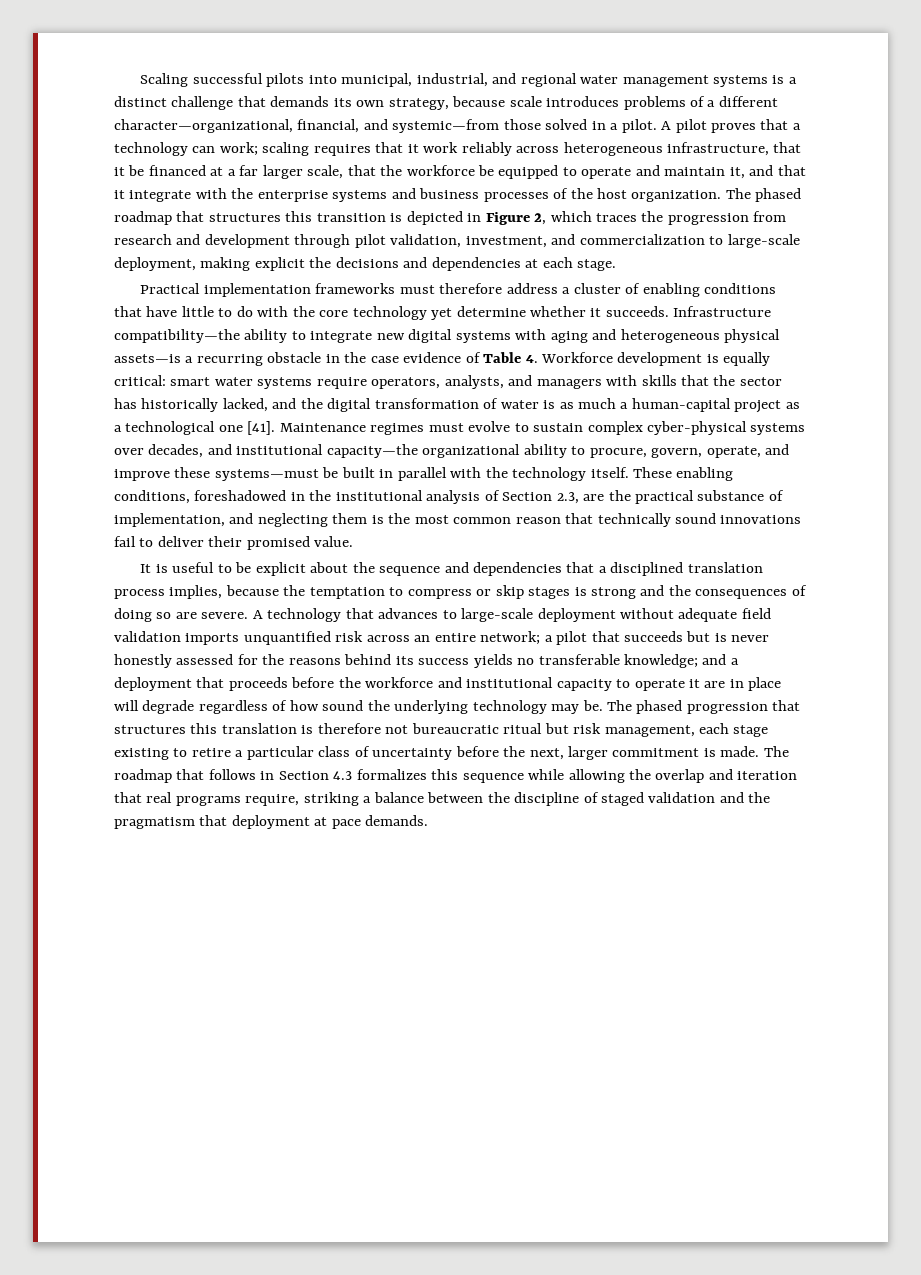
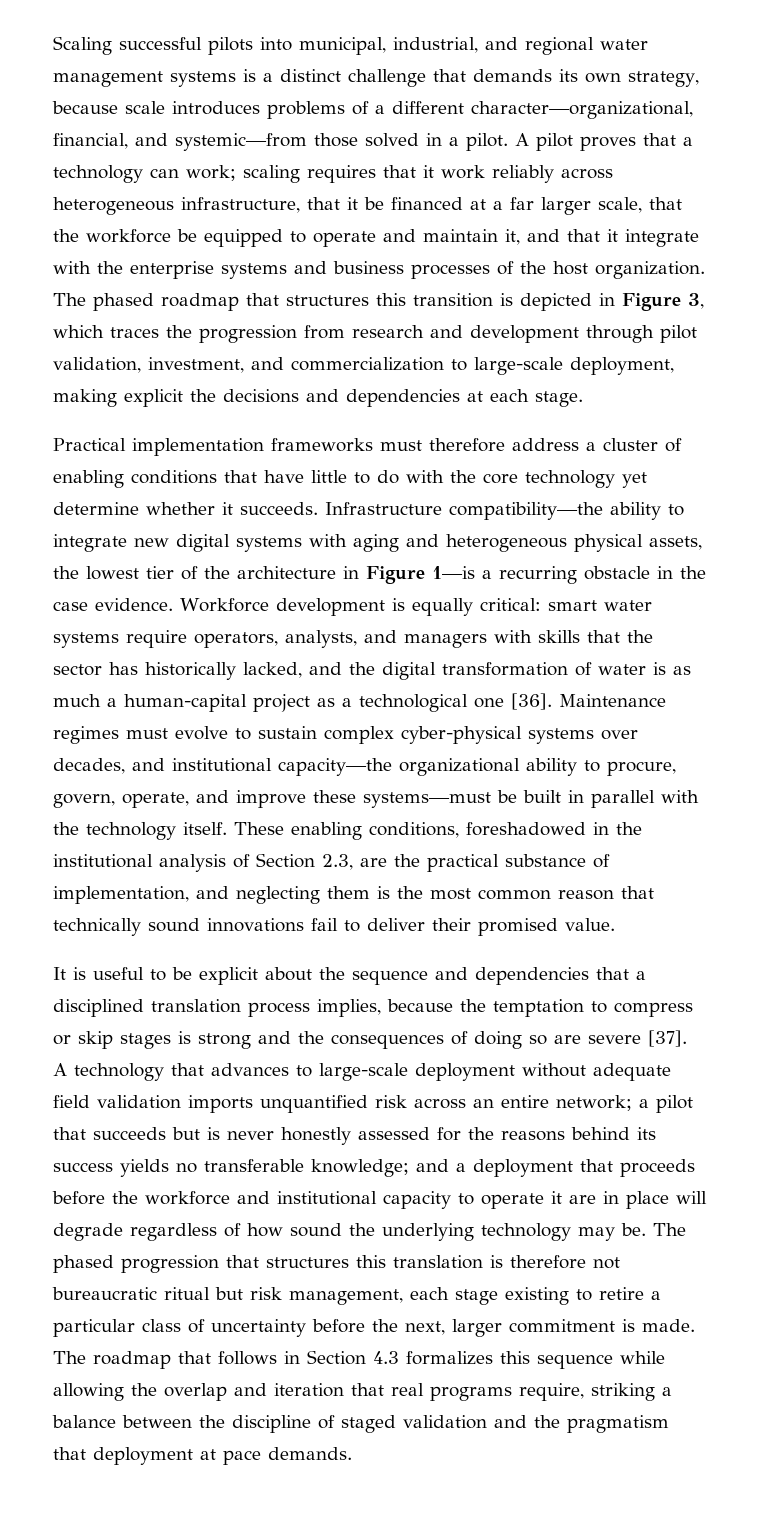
- The phased roadmap that structures this transition is depicted in Figure 2, which traces the progression from research and development through pilot validation, investment, and commercialization to large-scale deployment, making explicit the decisions and dependencies at each stage.
+ The phased roadmap that structures this transition is depicted in Figure 3, which traces the progression from research and development through pilot validation, investment, and commercialization to large-scale deployment, making explicit the decisions and dependencies at each stage.
- Infrastructure compatibility—the ability to integrate new digital systems with aging and heterogeneous physical assets—is a recurring obstacle in the case evidence of Table 4. Workforce development is equally critical: smart water systems require operators, analysts, and managers with skills that the sector has historically lacked, and the digital transformation of water is as much a human-capital project as a technological one [41].
+ Infrastructure compatibility—the ability to integrate new digital systems with aging and heterogeneous physical assets, the lowest tier of the architecture in Figure 1—is a recurring obstacle in the case evidence. Workforce development is equally critical: smart water systems require operators, analysts, and managers with skills that the sector has historically lacked, and the digital transformation of water is as much a human-capital project as a technological one [36].
- It is useful to be explicit about the sequence and dependencies that a disciplined translation process implies, because the temptation to compress or skip stages is strong and the consequences of doing so are severe.
+ It is useful to be explicit about the sequence and dependencies that a disciplined translation process implies, because the temptation to compress or skip stages is strong and the consequences of doing so are severe [37].

